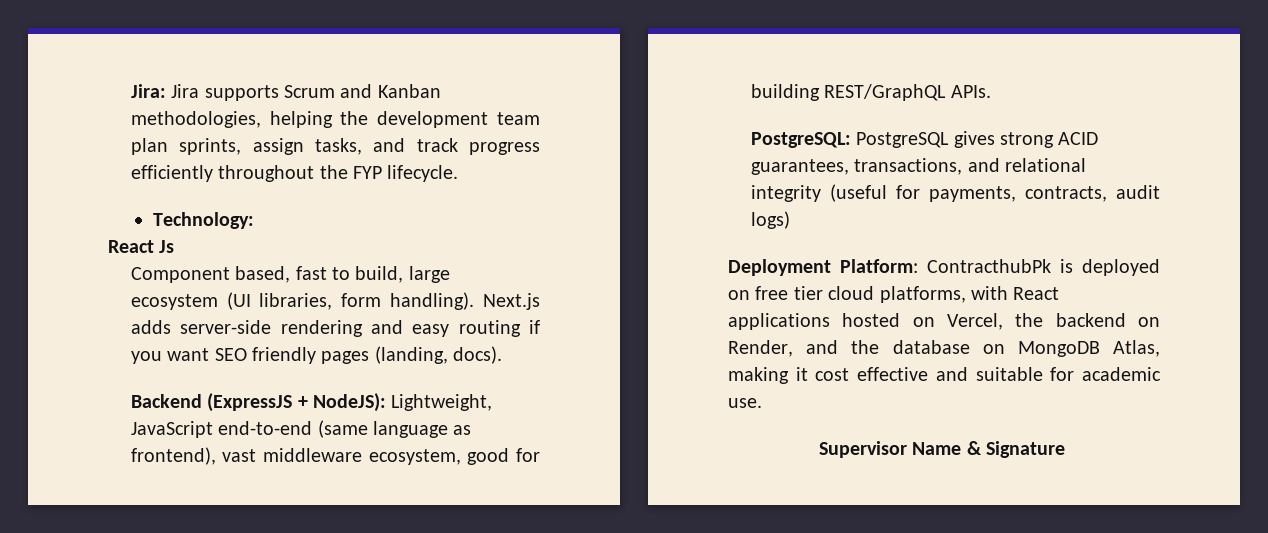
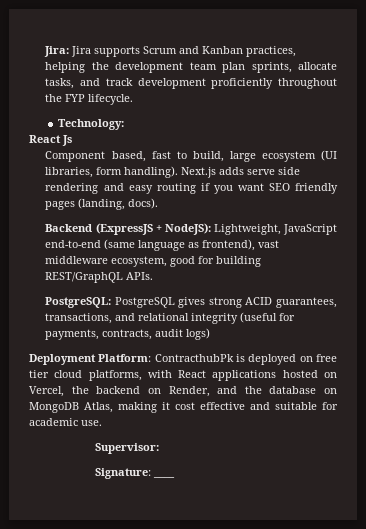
- Jira: Jira supports Scrum and Kanban methodologies, helping the development team plan sprints, assign tasks, and track progress efficiently throughout the FYP lifecycle.
+ Jira: Jira supports Scrum and Kanban practices, helping the development team plan sprints, allocate tasks, and track development proficiently throughout the FYP lifecycle.
- Next.js adds server-side rendering and easy routing if you want SEO friendly pages (landing, docs).
+ Next.js adds serve side rendering and easy routing if you want SEO friendly pages (landing, docs).
- Supervisor Name & Signature
+ Supervisor:
+ Signature: ____

